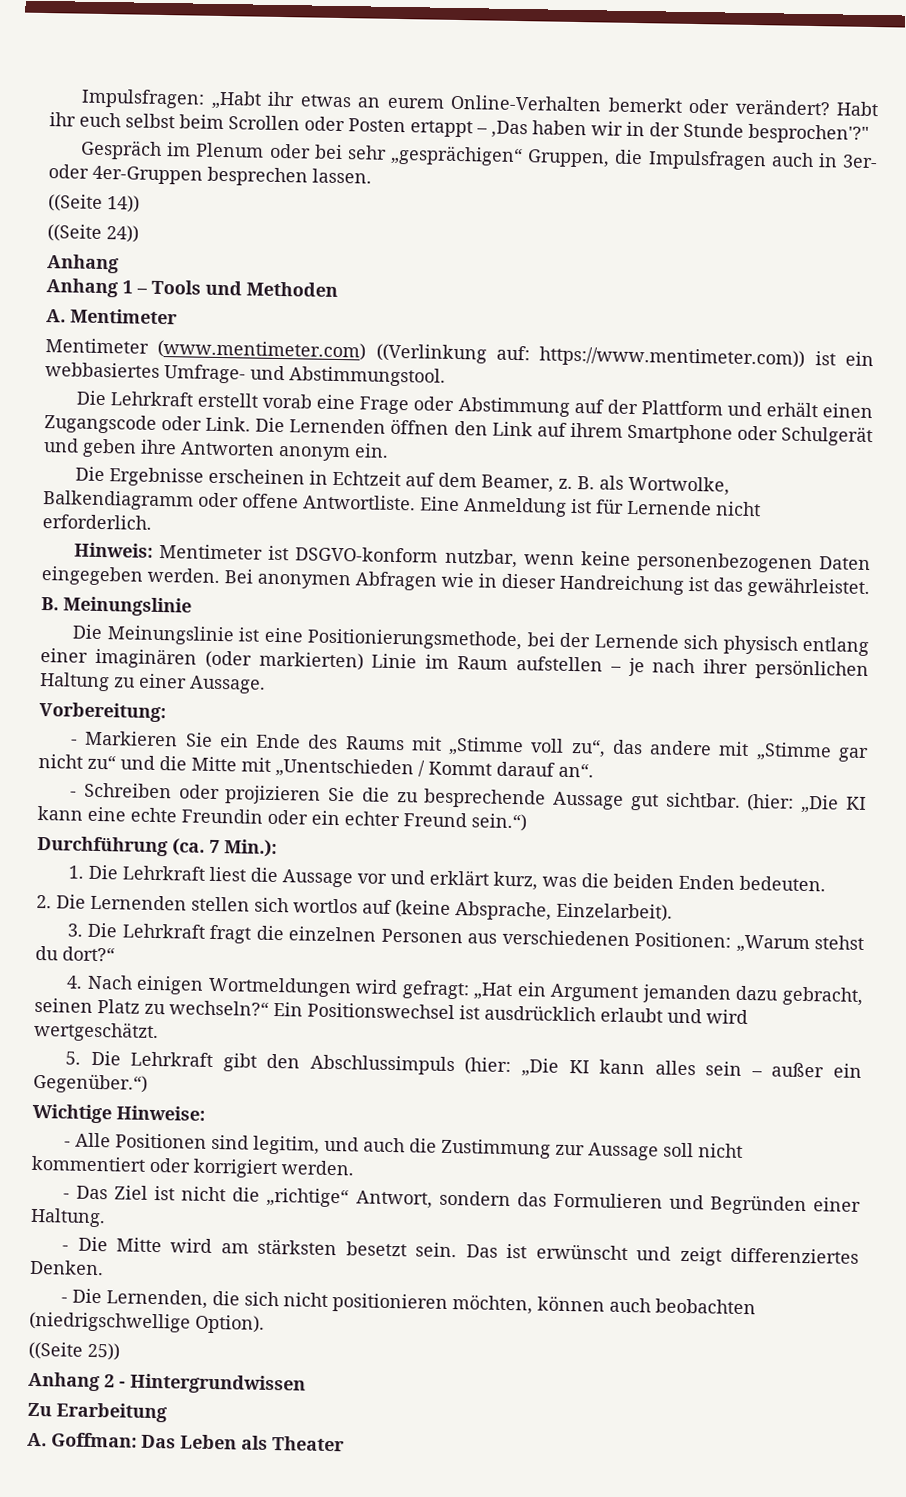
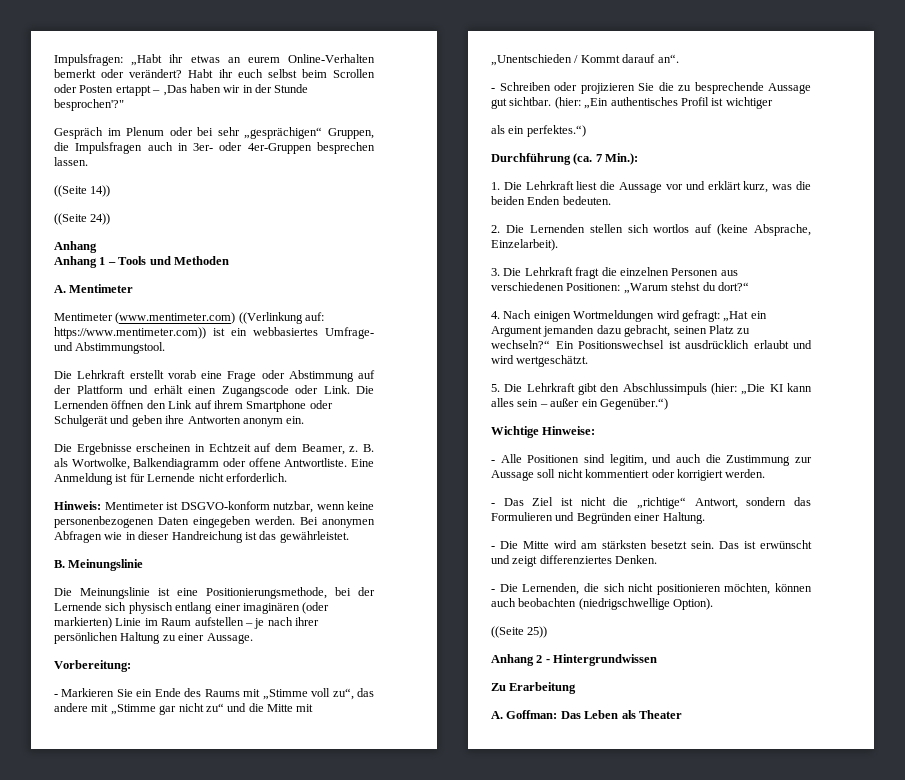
- (hier: „Die KI kann eine echte Freundin oder ein echter Freund sein.“)
+ (hier: „Ein authentisches Profil ist wichtiger
+ als ein perfektes.“)

